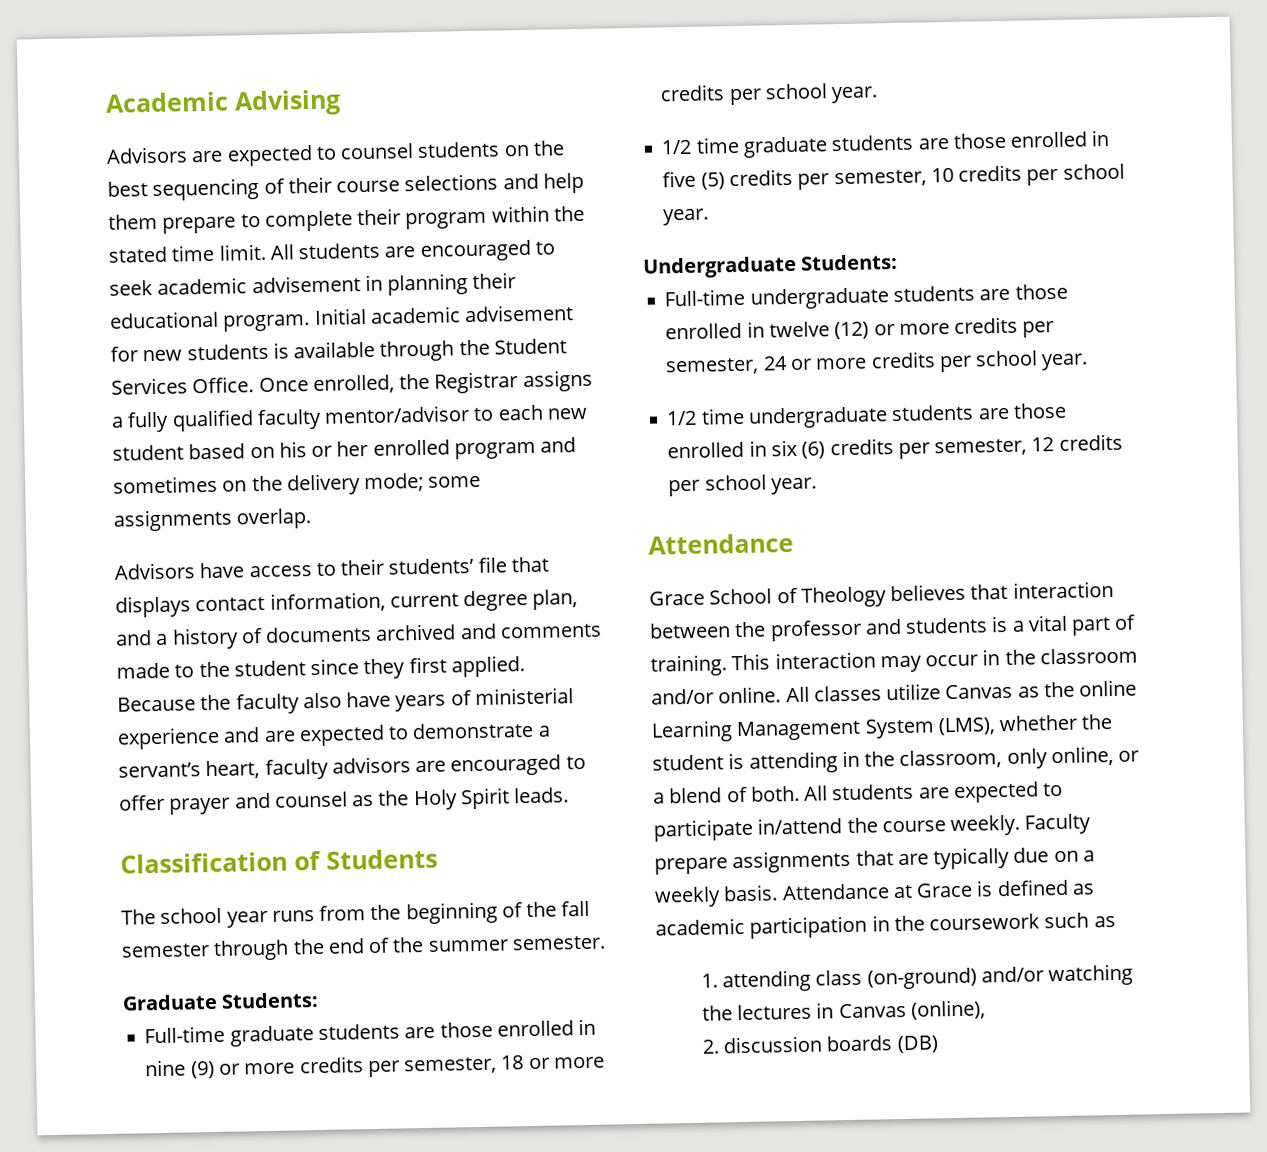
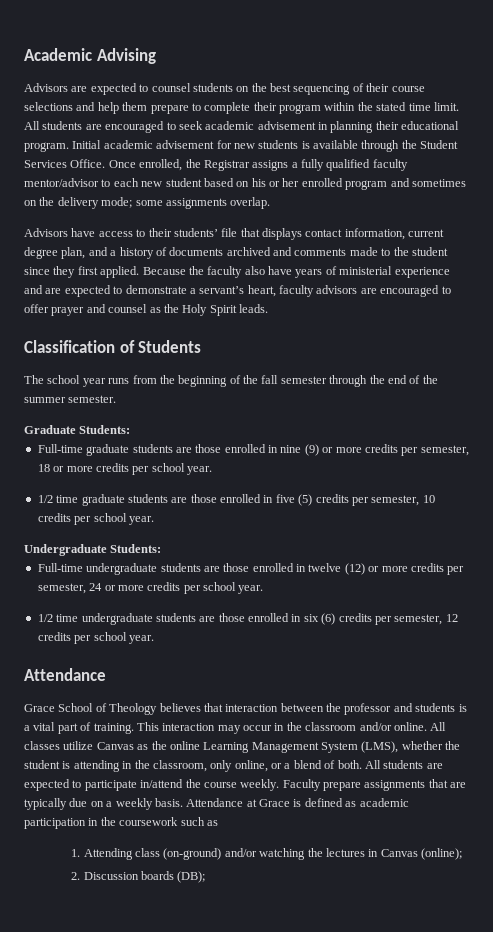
- 1. attending class (on-ground) and/or watching the lectures in Canvas (online),
+ 1. Attending class (on-ground) and/or watching the lectures in Canvas (online);
- 2. discussion boards (DB)
+ 2. Discussion boards (DB);

